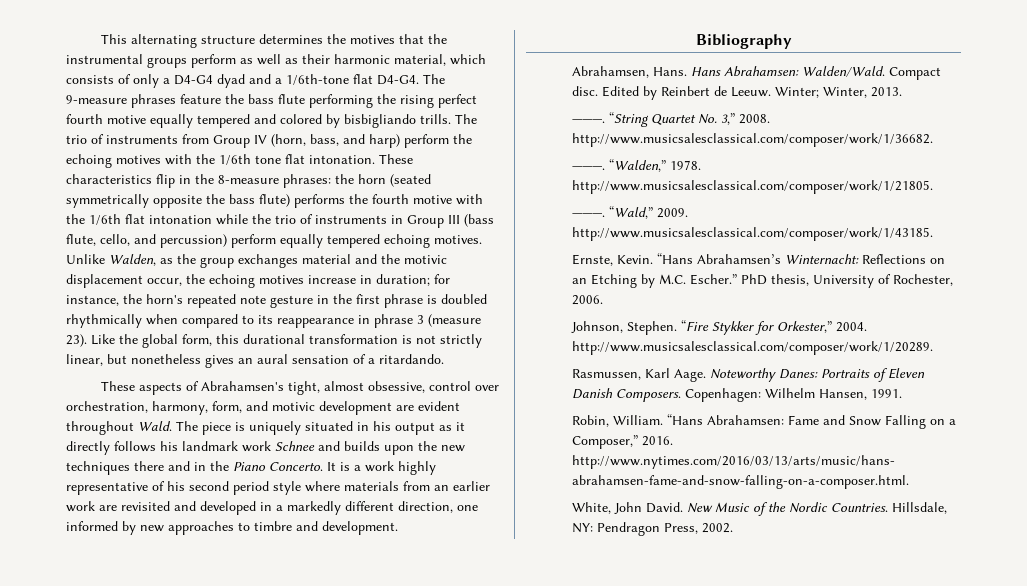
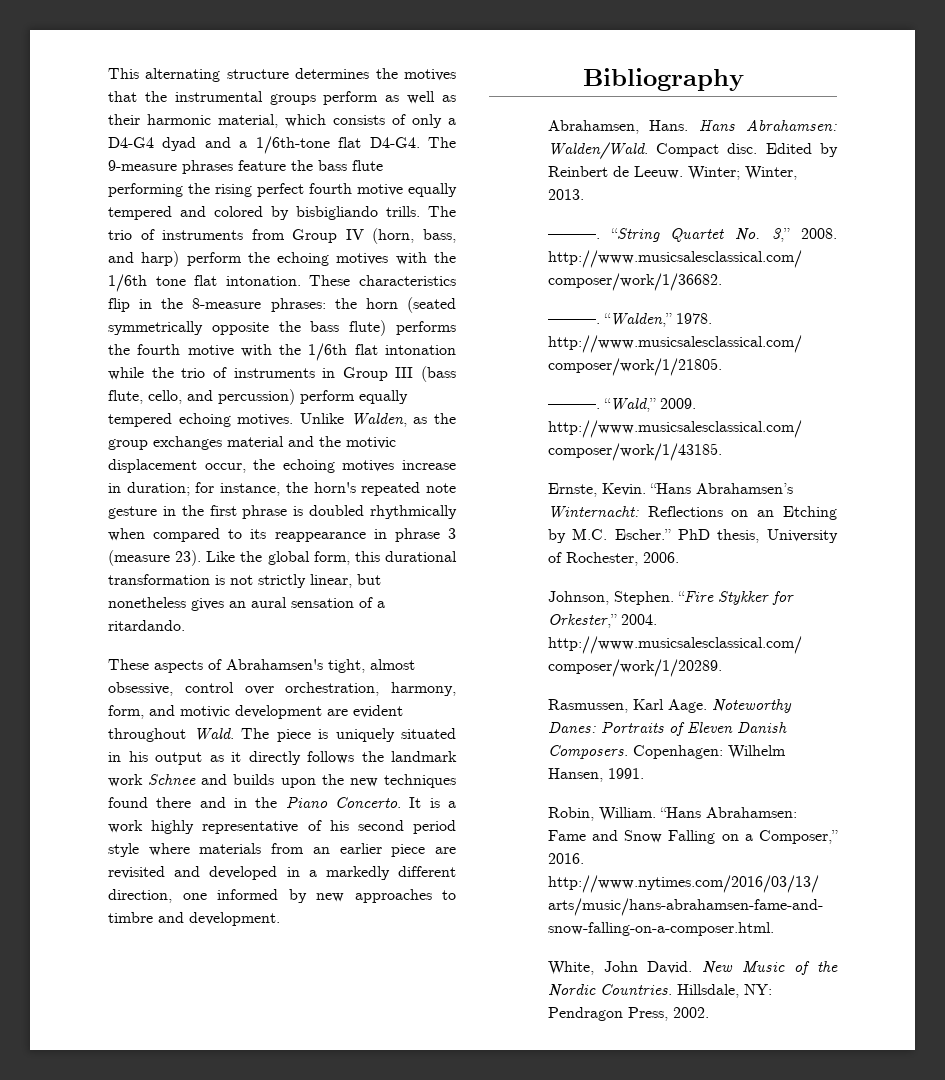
- The piece is uniquely situated in his output as it directly follows his landmark work Schnee and builds upon the new techniques there and in the Piano Concerto.
+ The piece is uniquely situated in his output as it directly follows the landmark work Schnee and builds upon the new techniques found there and in the Piano Concerto.
- It is a work highly representative of his second period style where materials from an earlier work are revisited and developed in a markedly different direction, one informed by new approaches to timbre and development.
+ It is a work highly representative of his second period style where materials from an earlier piece are revisited and developed in a markedly different direction, one informed by new approaches to timbre and development.

